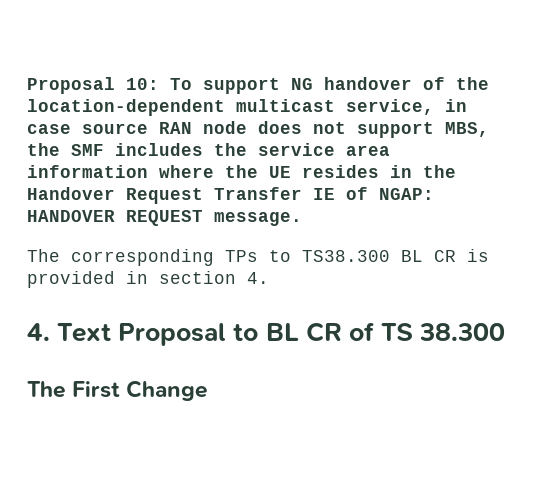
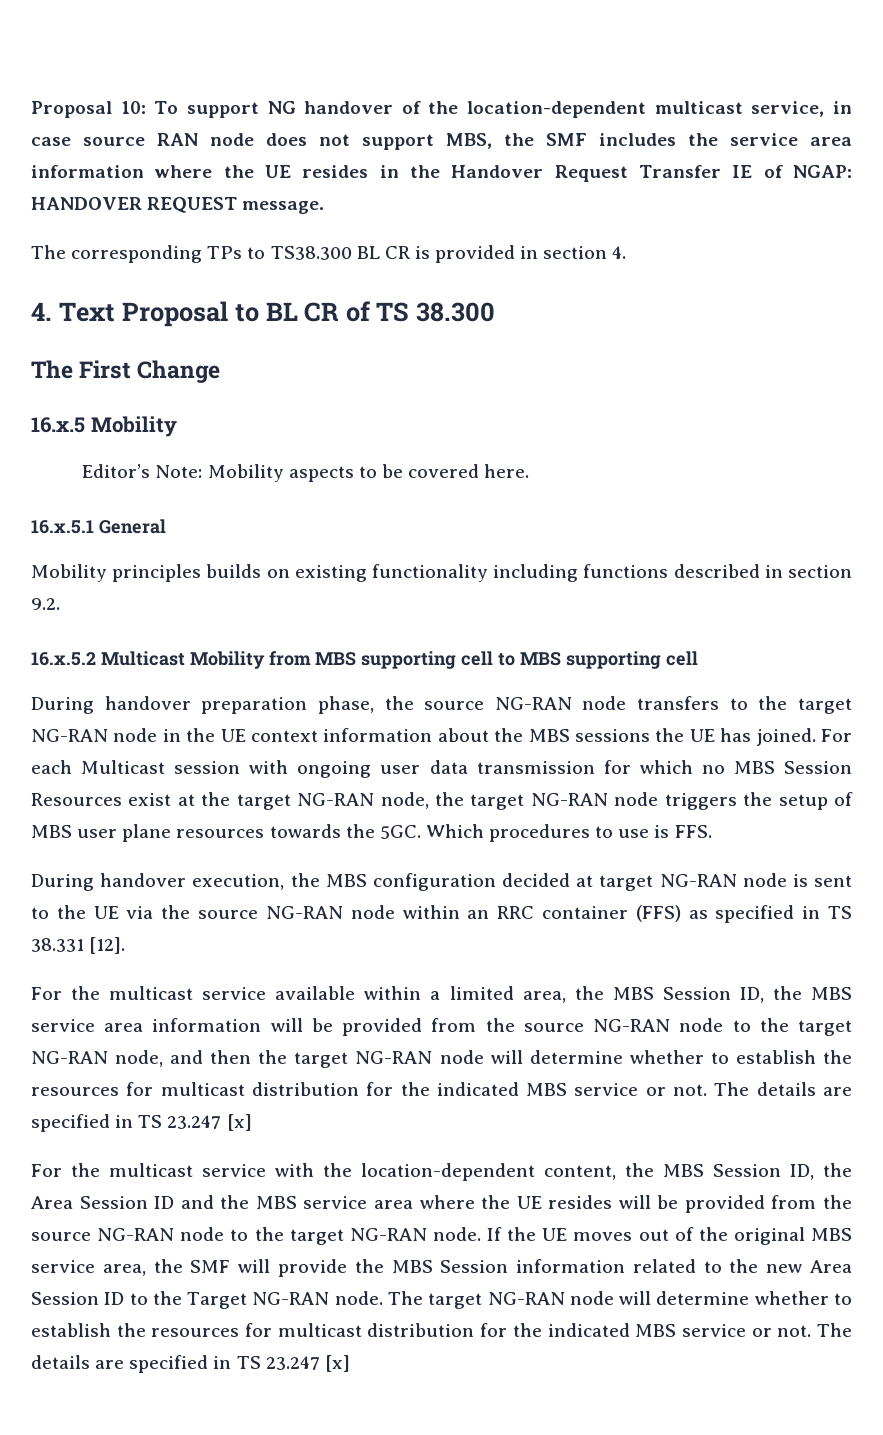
+ 16.x.5 Mobility
+ Editor’s Note: Mobility aspects to be covered here.
+ 16.x.5.1 General
+ Mobility principles builds on existing functionality including functions described in section 9.2.
+ 16.x.5.2 Multicast Mobility from MBS supporting cell to MBS supporting cell
+ During handover preparation phase, the source NG-RAN node transfers to the target NG-RAN node in the UE context information about the MBS sessions the UE has joined. For each Multicast session with ongoing user data transmission for which no MBS Session Resources exist at the target NG-RAN node, the target NG-RAN node triggers the setup of MBS user plane resources towards the 5GC. Which procedures to use is FFS.
+ During handover execution, the MBS configuration decided at target NG-RAN node is sent to the UE via the source NG-RAN node within an RRC container (FFS) as specified in TS 38.331 [12].
+ For the multicast service available within a limited area, the MBS Session ID, the MBS service area information will be provided from the source NG-RAN node to the target NG-RAN node, and then the target NG-RAN node will determine whether to establish the resources for multicast distribution for the indicated MBS service or not. The details are specified in TS 23.247 [x]
+ For the multicast service with the location-dependent content, the MBS Session ID, the Area Session ID and the MBS service area where the UE resides will be provided from the source NG-RAN node to the target NG-RAN node. If the UE moves out of the original MBS service area, the SMF will provide the MBS Session information related to the new Area Session ID to the Target NG-RAN node. The target NG-RAN node will determine whether to establish the resources for multicast distribution for the indicated MBS service or not. The details are specified in TS 23.247 [x]

